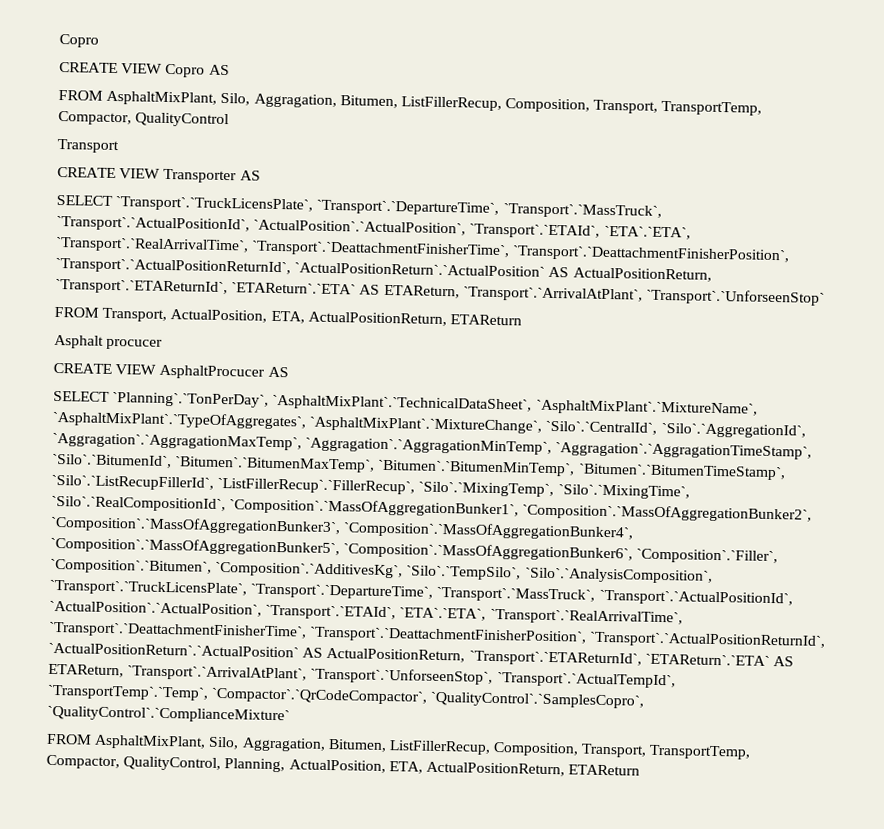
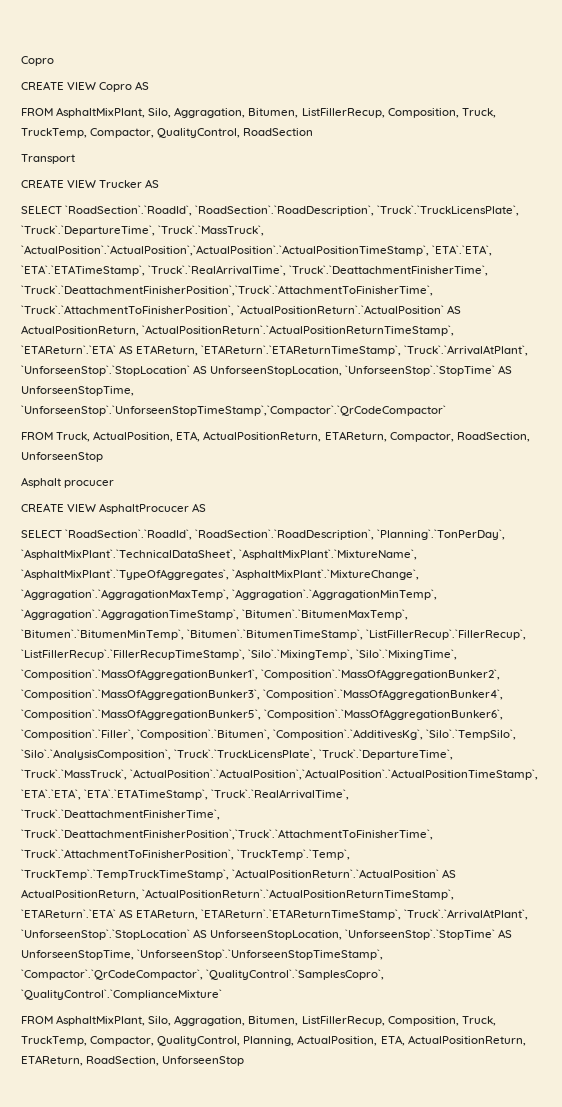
- FROM AsphaltMixPlant, Silo, Aggragation, Bitumen, ListFillerRecup, Composition, Transport, TransportTemp, Compactor, QualityControl
+ FROM AsphaltMixPlant, Silo, Aggragation, Bitumen, ListFillerRecup, Composition, Truck, TruckTemp, Compactor, QualityControl, RoadSection
- CREATE VIEW Transporter AS
- SELECT `Transport`.`TruckLicensPlate`, `Transport`.`DepartureTime`, `Transport`.`MassTruck`, `Transport`.`ActualPositionId`, `ActualPosition`.`ActualPosition`, `Transport`.`ETAId`, `ETA`.`ETA`, `Transport`.`RealArrivalTime`, `Transport`.`DeattachmentFinisherTime`, `Transport`.`DeattachmentFinisherPosition`, `Transport`.`ActualPositionReturnId`, `ActualPositionReturn`.`ActualPosition` AS ActualPositionReturn, `Transport`.`ETAReturnId`, `ETAReturn`.`ETA` AS ETAReturn, `Transport`.`ArrivalAtPlant`, `Transport`.`UnforseenStop`
- FROM Transport, ActualPosition, ETA, ActualPositionReturn, ETAReturn
+ CREATE VIEW Trucker AS
+ SELECT `RoadSection`.`RoadId`, `RoadSection`.`RoadDescription`, `Truck`.`TruckLicensPlate`, `Truck`.`DepartureTime`, `Truck`.`MassTruck`, `ActualPosition`.`ActualPosition`,`ActualPosition`.`ActualPositionTimeStamp`, `ETA`.`ETA`, `ETA`.`ETATimeStamp`, `Truck`.`RealArrivalTime`, `Truck`.`DeattachmentFinisherTime`, `Truck`.`DeattachmentFinisherPosition`,`Truck`.`AttachmentToFinisherTime`, `Truck`.`AttachmentToFinisherPosition`, `ActualPositionReturn`.`ActualPosition` AS ActualPositionReturn, `ActualPositionReturn`.`ActualPositionReturnTimeStamp`, `ETAReturn`.`ETA` AS ETAReturn, `ETAReturn`.`ETAReturnTimeStamp`, `Truck`.`ArrivalAtPlant`, `UnforseenStop`.`StopLocation` AS UnforseenStopLocation, `UnforseenStop`.`StopTime` AS UnforseenStopTime, `UnforseenStop`.`UnforseenStopTimeStamp`,`Compactor`.`QrCodeCompactor`
+ FROM Truck, ActualPosition, ETA, ActualPositionReturn, ETAReturn, Compactor, RoadSection, UnforseenStop
- SELECT `Planning`.`TonPerDay`, `AsphaltMixPlant`.`TechnicalDataSheet`, `AsphaltMixPlant`.`MixtureName`, `AsphaltMixPlant`.`TypeOfAggregates`, `AsphaltMixPlant`.`MixtureChange`, `Silo`.`CentralId`, `Silo`.`AggregationId`, `Aggragation`.`AggragationMaxTemp`, `Aggragation`.`AggragationMinTemp`, `Aggragation`.`AggragationTimeStamp`, `Silo`.`BitumenId`, `Bitumen`.`BitumenMaxTemp`, `Bitumen`.`BitumenMinTemp`, `Bitumen`.`BitumenTimeStamp`, `Silo`.`ListRecupFillerId`, `ListFillerRecup`.`FillerRecup`, `Silo`.`MixingTemp`, `Silo`.`MixingTime`, `Silo`.`RealCompositionId`, `Composition`.`MassOfAggregationBunker1`, `Composition`.`MassOfAggregationBunker2`, `Composition`.`MassOfAggregationBunker3`, `Composition`.`MassOfAggregationBunker4`, `Composition`.`MassOfAggregationBunker5`, `Composition`.`MassOfAggregationBunker6`, `Composition`.`Filler`, `Composition`.`Bitumen`, `Composition`.`AdditivesKg`, `Silo`.`TempSilo`, `Silo`.`AnalysisComposition`, `Transport`.`TruckLicensPlate`, `Transport`.`DepartureTime`, `Transport`.`MassTruck`, `Transport`.`ActualPositionId`, `ActualPosition`.`ActualPosition`, `Transport`.`ETAId`, `ETA`.`ETA`, `Transport`.`RealArrivalTime`, `Transport`.`DeattachmentFinisherTime`, `Transport`.`DeattachmentFinisherPosition`, `Transport`.`ActualPositionReturnId`, `ActualPositionReturn`.`ActualPosition` AS ActualPositionReturn, `Transport`.`ETAReturnId`, `ETAReturn`.`ETA` AS ETAReturn, `Transport`.`ArrivalAtPlant`, `Transport`.`UnforseenStop`, `Transport`.`ActualTempId`, `TransportTemp`.`Temp`, `Compactor`.`QrCodeCompactor`, `QualityControl`.`SamplesCopro`, `QualityControl`.`ComplianceMixture`
+ SELECT `RoadSection`.`RoadId`, `RoadSection`.`RoadDescription`, `Planning`.`TonPerDay`, `AsphaltMixPlant`.`TechnicalDataSheet`, `AsphaltMixPlant`.`MixtureName`, `AsphaltMixPlant`.`TypeOfAggregates`, `AsphaltMixPlant`.`MixtureChange`, `Aggragation`.`AggragationMaxTemp`, `Aggragation`.`AggragationMinTemp`, `Aggragation`.`AggragationTimeStamp`, `Bitumen`.`BitumenMaxTemp`, `Bitumen`.`BitumenMinTemp`, `Bitumen`.`BitumenTimeStamp`, `ListFillerRecup`.`FillerRecup`, `ListFillerRecup`.`FillerRecupTimeStamp`, `Silo`.`MixingTemp`, `Silo`.`MixingTime`, `Composition`.`MassOfAggregationBunker1`, `Composition`.`MassOfAggregationBunker2`, `Composition`.`MassOfAggregationBunker3`, `Composition`.`MassOfAggregationBunker4`, `Composition`.`MassOfAggregationBunker5`, `Composition`.`MassOfAggregationBunker6`, `Composition`.`Filler`, `Composition`.`Bitumen`, `Composition`.`AdditivesKg`, `Silo`.`TempSilo`, `Silo`.`AnalysisComposition`, `Truck`.`TruckLicensPlate`, `Truck`.`DepartureTime`, `Truck`.`MassTruck`, `ActualPosition`.`ActualPosition`,`ActualPosition`.`ActualPositionTimeStamp`, `ETA`.`ETA`, `ETA`.`ETATimeStamp`, `Truck`.`RealArrivalTime`, `Truck`.`DeattachmentFinisherTime`, `Truck`.`DeattachmentFinisherPosition`,`Truck`.`AttachmentToFinisherTime`, `Truck`.`AttachmentToFinisherPosition`, `TruckTemp`.`Temp`, `TruckTemp`.`TempTruckTimeStamp`, `ActualPositionReturn`.`ActualPosition` AS ActualPositionReturn, `ActualPositionReturn`.`ActualPositionReturnTimeStamp`, `ETAReturn`.`ETA` AS ETAReturn, `ETAReturn`.`ETAReturnTimeStamp`, `Truck`.`ArrivalAtPlant`, `UnforseenStop`.`StopLocation` AS UnforseenStopLocation, `UnforseenStop`.`StopTime` AS UnforseenStopTime, `UnforseenStop`.`UnforseenStopTimeStamp`, `Compactor`.`QrCodeCompactor`, `QualityControl`.`SamplesCopro`, `QualityControl`.`ComplianceMixture`
- FROM AsphaltMixPlant, Silo, Aggragation, Bitumen, ListFillerRecup, Composition, Transport, TransportTemp, Compactor, QualityControl, Planning, ActualPosition, ETA, ActualPositionReturn, ETAReturn
+ FROM AsphaltMixPlant, Silo, Aggragation, Bitumen, ListFillerRecup, Composition, Truck, TruckTemp, Compactor, QualityControl, Planning, ActualPosition, ETA, ActualPositionReturn, ETAReturn, RoadSection, UnforseenStop

